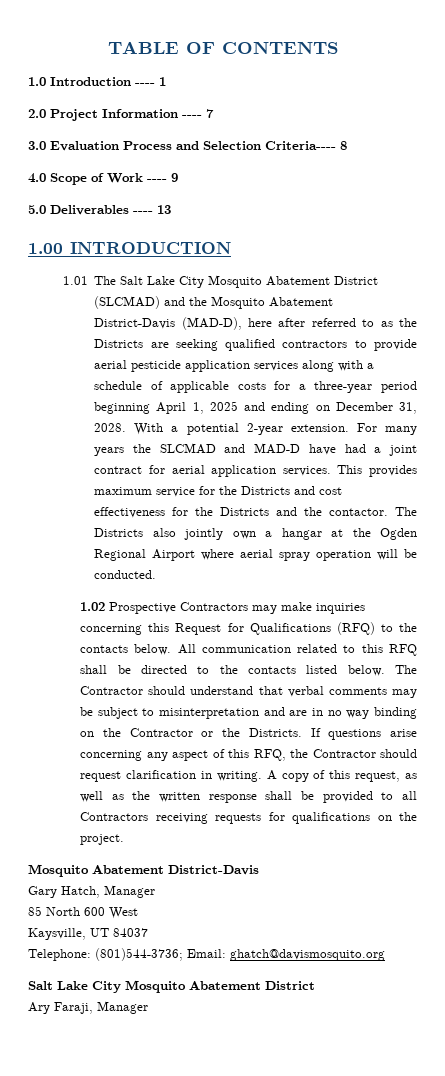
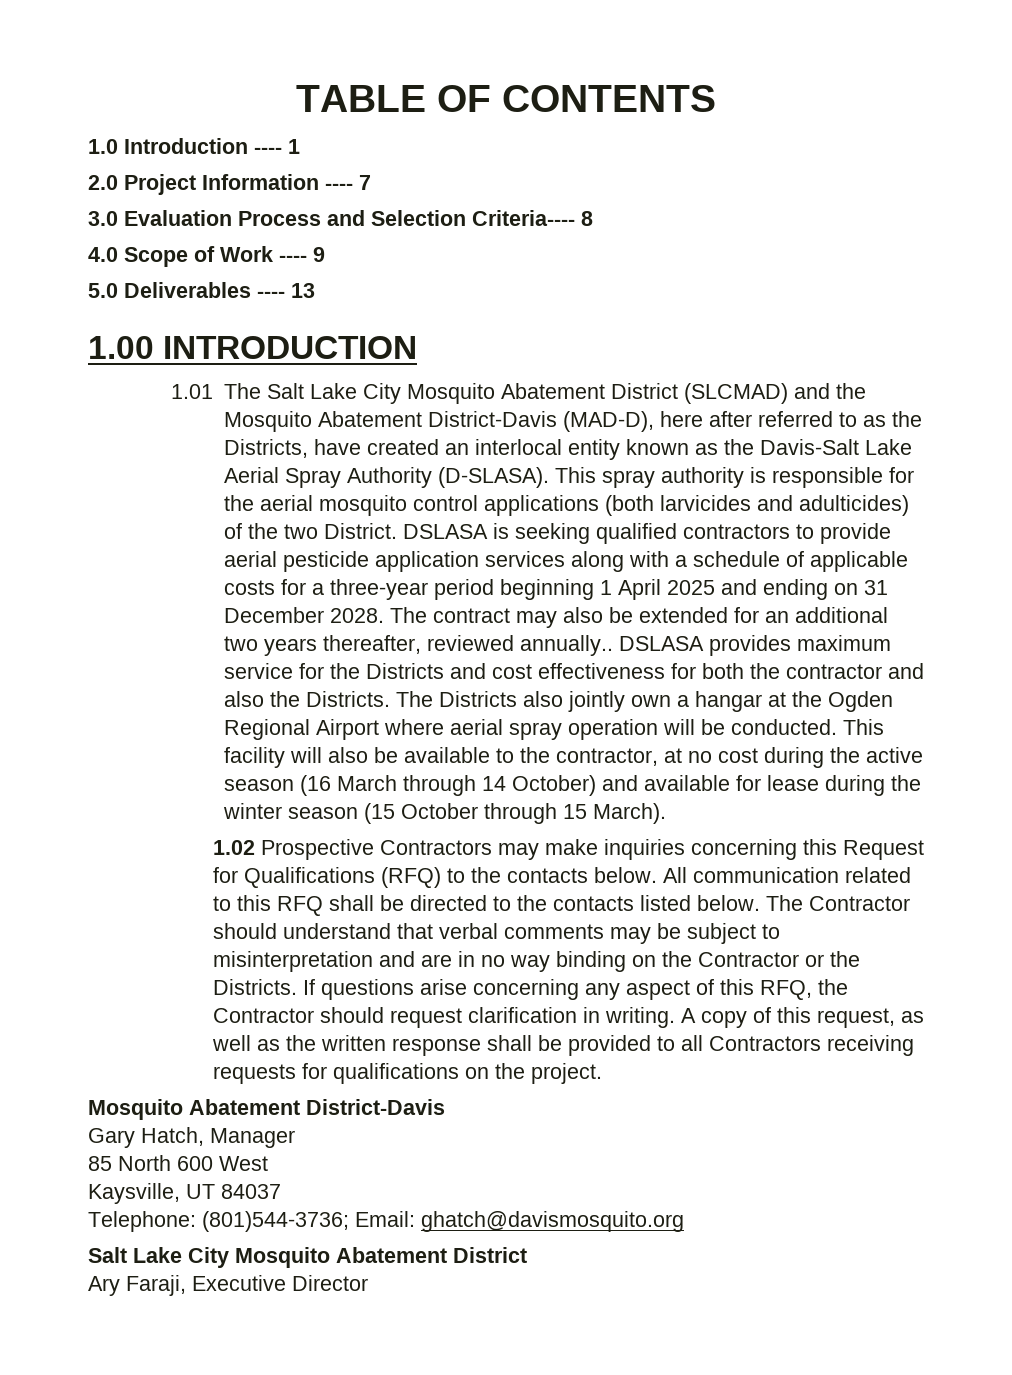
- 1.01 The Salt Lake City Mosquito Abatement District (SLCMAD) and the Mosquito Abatement District-Davis (MAD-D), here after referred to as the Districts are seeking qualified contractors to provide aerial pesticide application services along with a schedule of applicable costs for a three-year period beginning April 1, 2025 and ending on December 31, 2028. With a potential 2-year extension. For many years the SLCMAD and MAD-D have had a joint contract for aerial application services. This provides maximum service for the Districts and cost effectiveness for the Districts and the contactor.
+ 1.01 The Salt Lake City Mosquito Abatement District (SLCMAD) and the Mosquito Abatement District-Davis (MAD-D), here after referred to as the Districts, have created an interlocal entity known as the Davis-Salt Lake Aerial Spray Authority (D-SLASA). This spray authority is responsible for the aerial mosquito control applications (both larvicides and adulticides) of the two District. DSLASA is seeking qualified contractors to provide aerial pesticide application services along with a schedule of applicable costs for a three-year period beginning 1 April 2025 and ending on 31 December 2028. The contract may also be extended for an additional two years thereafter, reviewed annually.. DSLASA provides maximum service for the Districts and cost effectiveness for both the contractor and also the Districts.
+ This facility will also be available to the contractor, at no cost during the active season (16 March through 14 October) and available for lease during the winter season (15 October through 15 March).
- Ary Faraji, Manager
+ Ary Faraji, Executive Director

